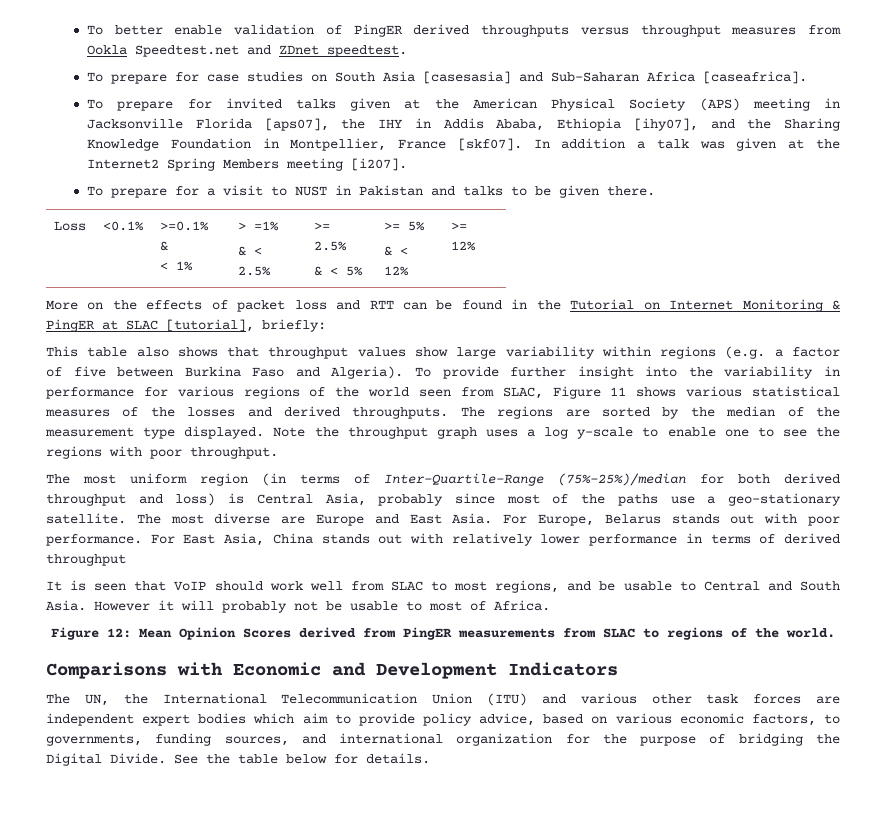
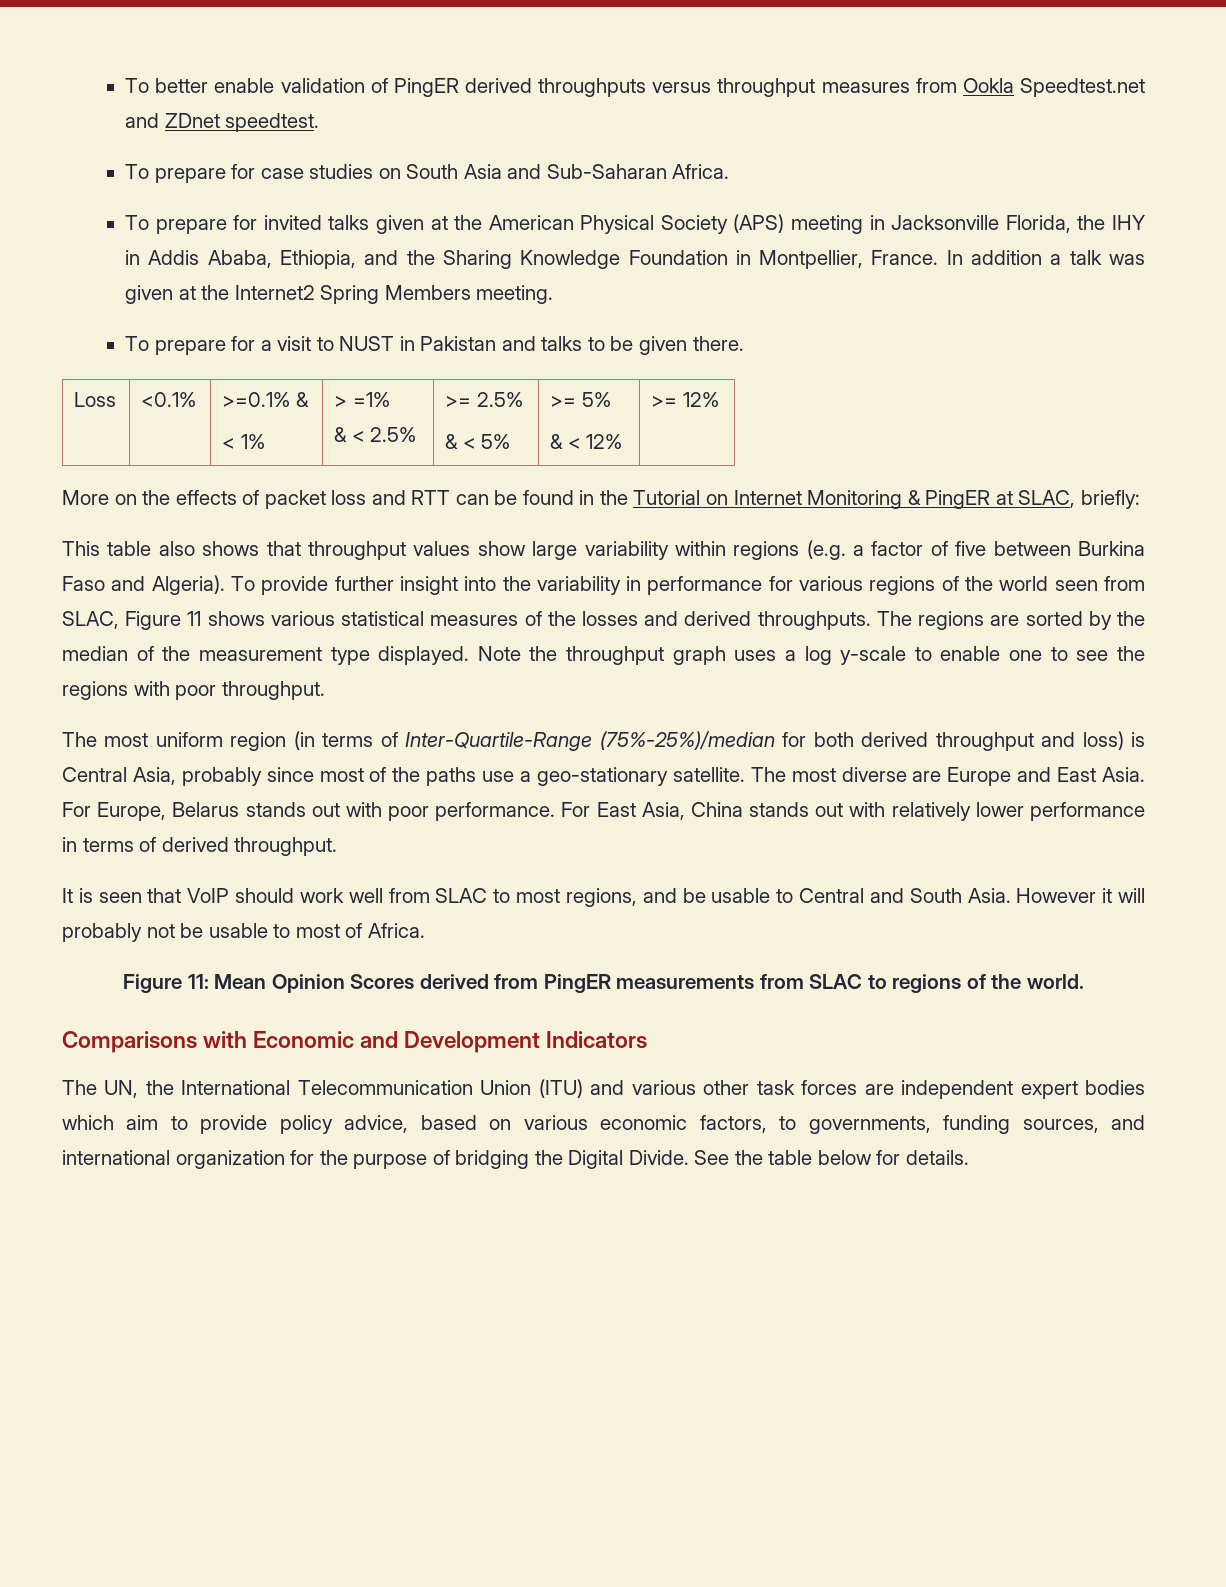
- To prepare for case studies on South Asia [casesasia] and Sub-Saharan Africa [caseafrica].
+ To prepare for case studies on South Asia and Sub-Saharan Africa.
- To prepare for invited talks given at the American Physical Society (APS) meeting in Jacksonville Florida [aps07], the IHY in Addis Ababa, Ethiopia [ihy07], and the Sharing Knowledge Foundation in Montpellier, France [skf07].
+ To prepare for invited talks given at the American Physical Society (APS) meeting in Jacksonville Florida, the IHY in Addis Ababa, Ethiopia, and the Sharing Knowledge Foundation in Montpellier, France.
- In addition a talk was given at the Internet2 Spring Members meeting [i207].
+ In addition a talk was given at the Internet2 Spring Members meeting.
- More on the effects of packet loss and RTT can be found in the Tutorial on Internet Monitoring & PingER at SLAC [tutorial], briefly:
+ More on the effects of packet loss and RTT can be found in the Tutorial on Internet Monitoring & PingER at SLAC, briefly:
- For East Asia, China stands out with relatively lower performance in terms of derived throughput
+ For East Asia, China stands out with relatively lower performance in terms of derived throughput.
- Figure 12: Mean Opinion Scores derived from PingER measurements from SLAC to regions of the world.
+ Figure 11: Mean Opinion Scores derived from PingER measurements from SLAC to regions of the world.

